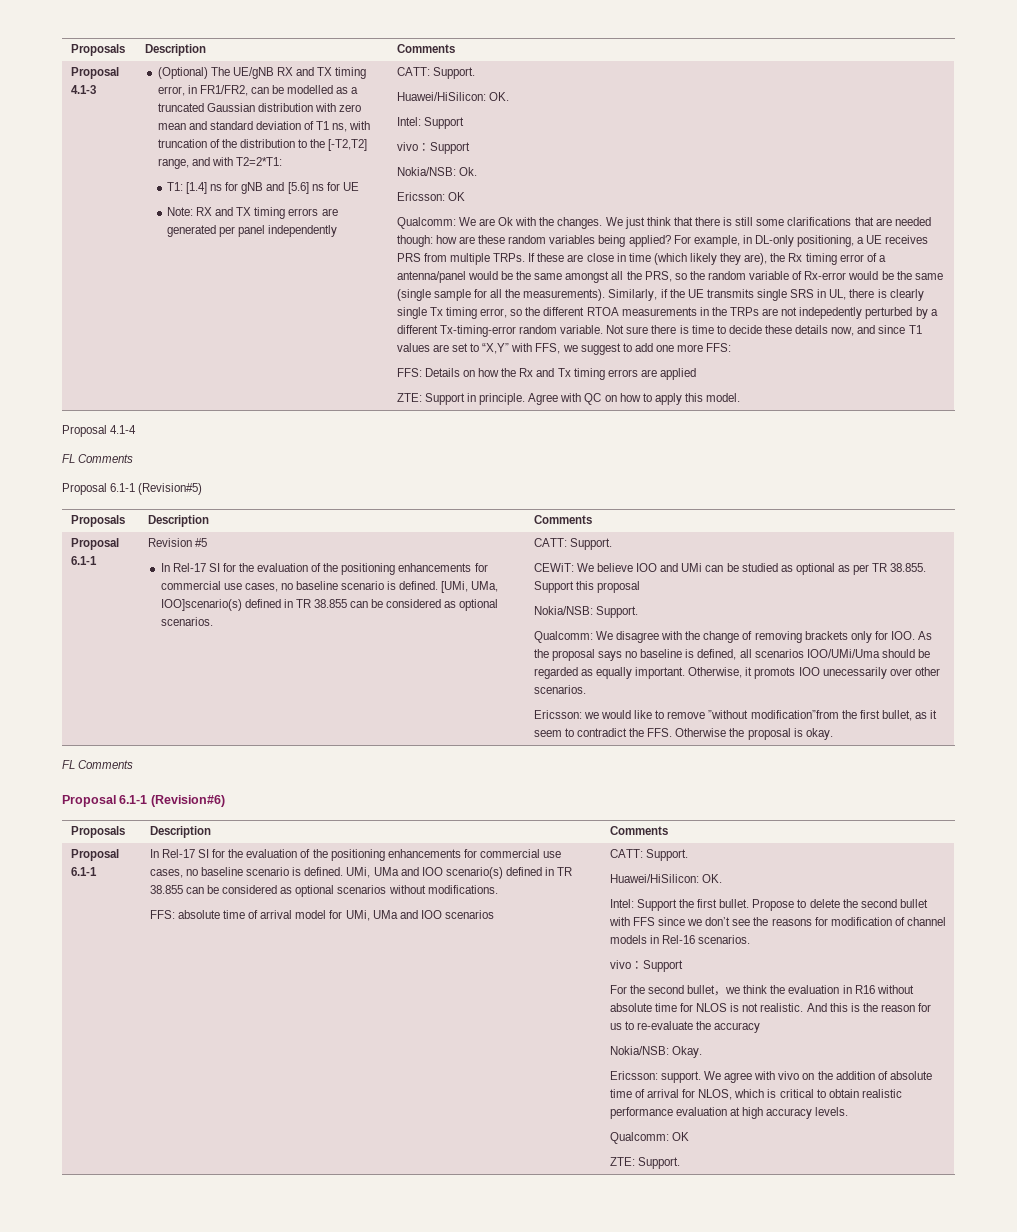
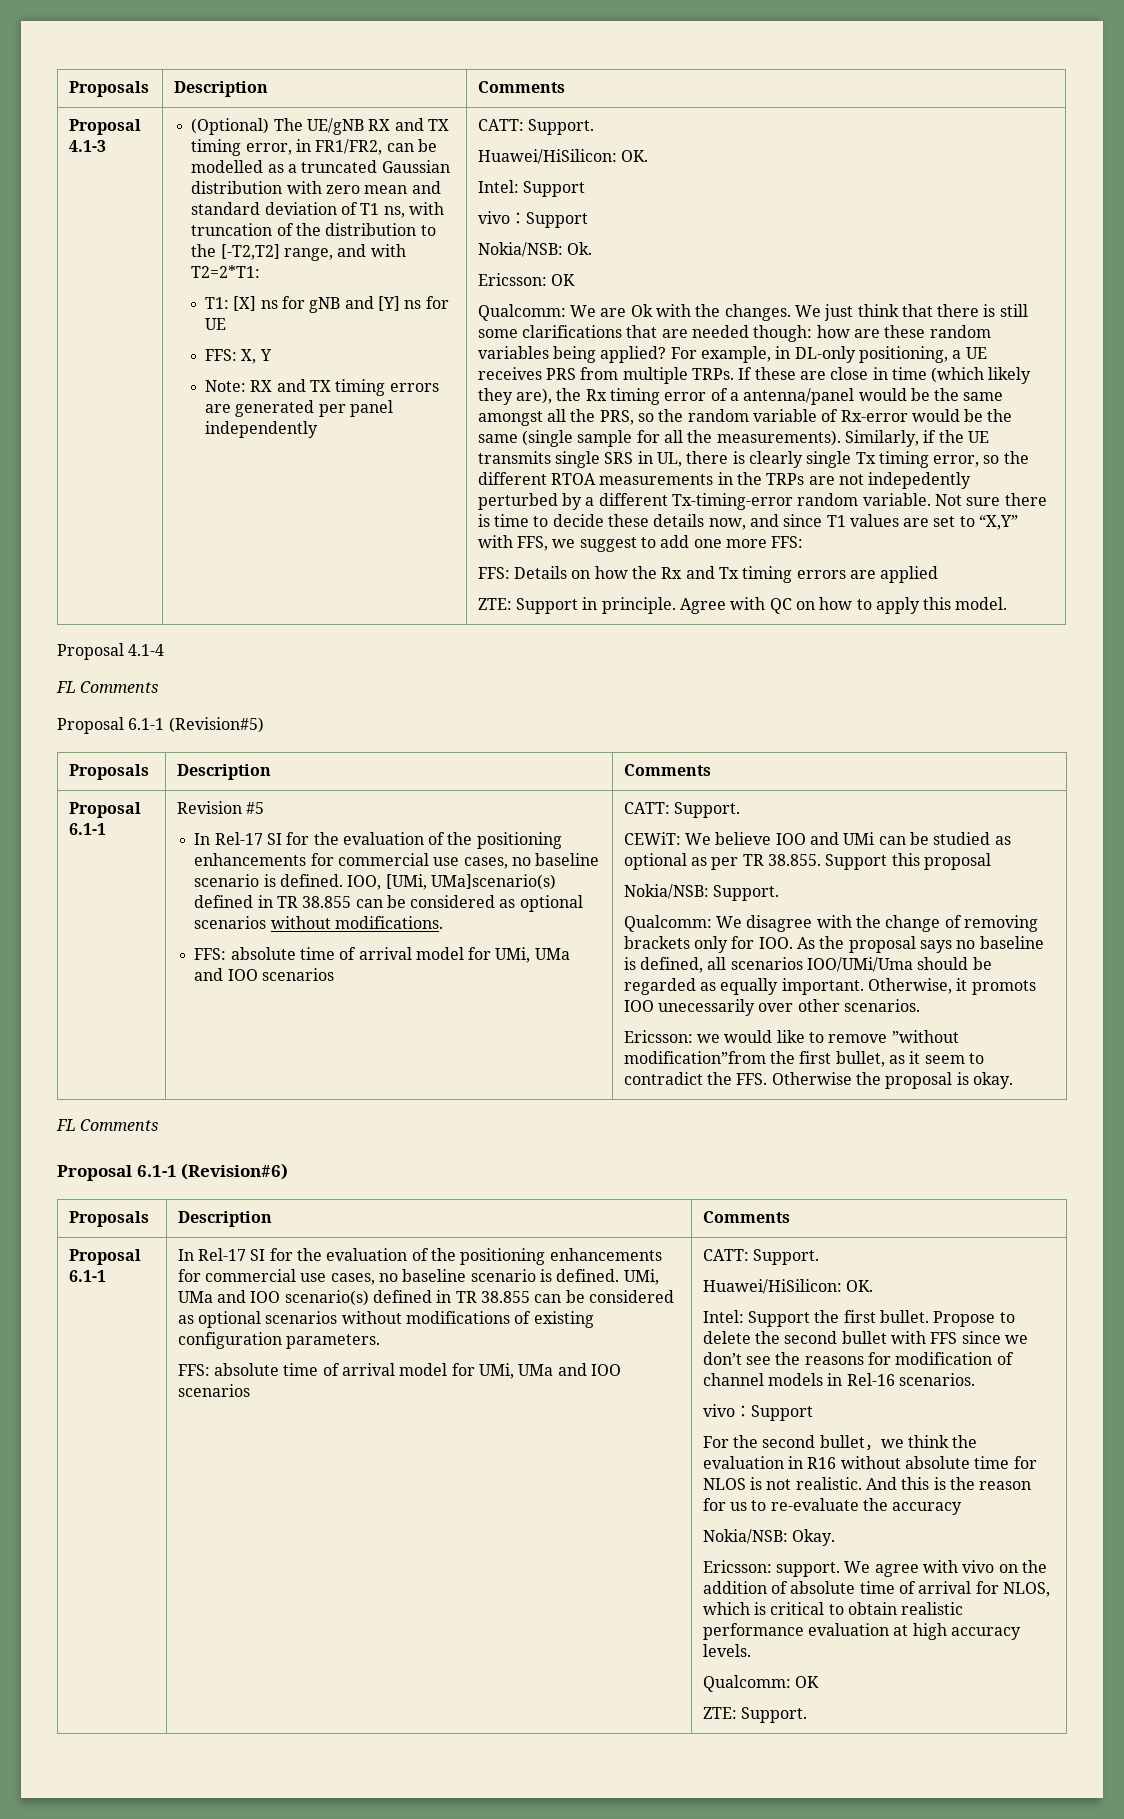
- T1: [1.4] ns for gNB and [5.6] ns for UE
+ T1: [X] ns for gNB and [Y] ns for UE
+ FFS: X, Y
- [UMi, UMa, IOO]scenario(s) defined in TR 38.855 can be considered as optional scenarios.
+ IOO, [UMi, UMa]scenario(s) defined in TR 38.855 can be considered as optional scenarios without modifications.
+ FFS: absolute time of arrival model for UMi, UMa and IOO scenarios
- UMi, UMa and IOO scenario(s) defined in TR 38.855 can be considered as optional scenarios without modifications.
+ UMi, UMa and IOO scenario(s) defined in TR 38.855 can be considered as optional scenarios without modifications of existing configuration parameters.

